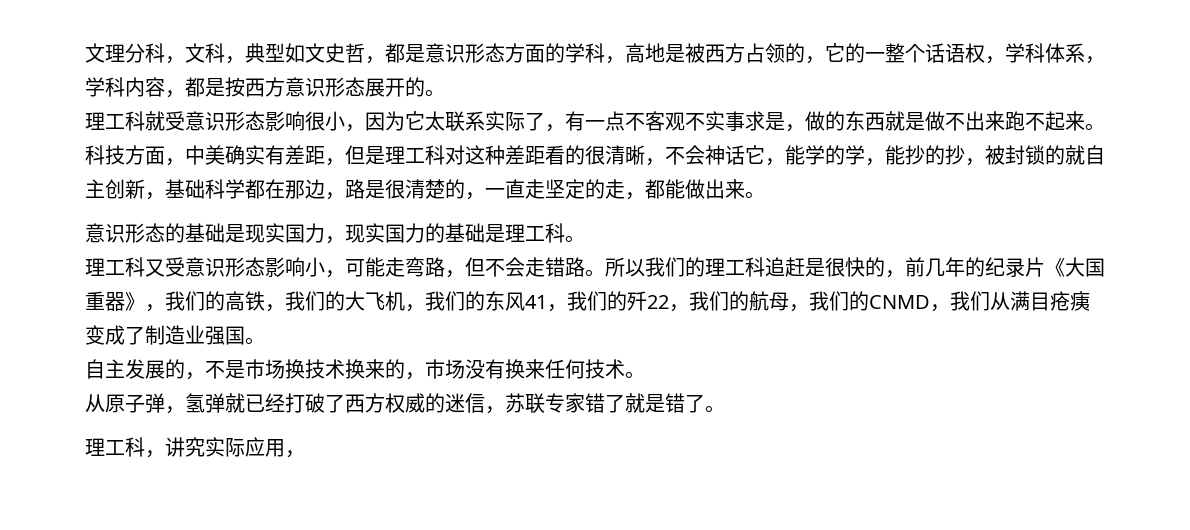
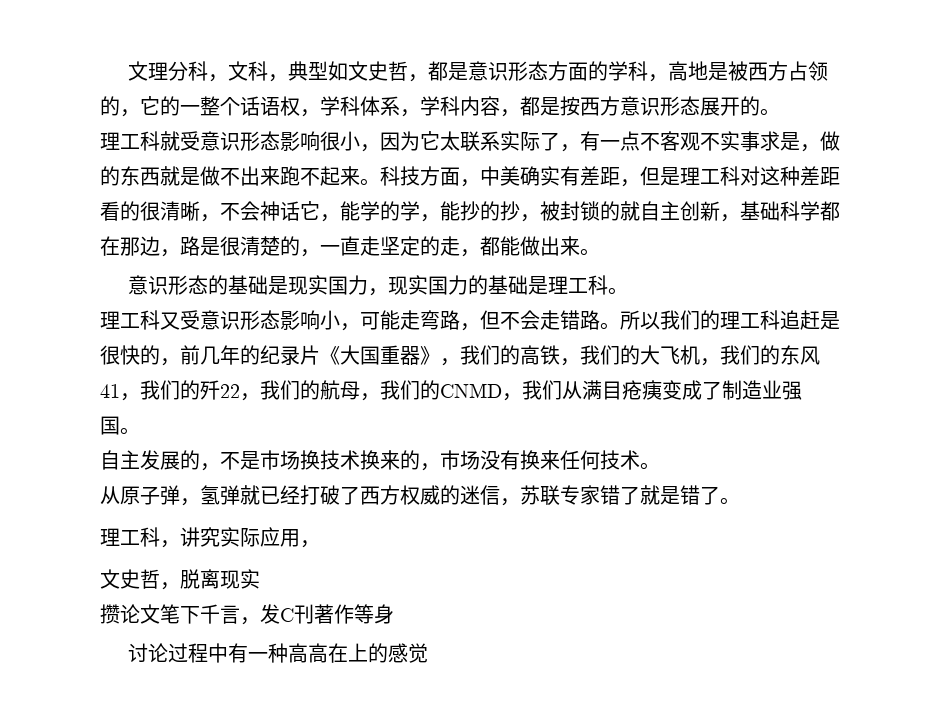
+ 文史哲，脱离现实
+ 攒论文笔下千言，发C刊著作等身
+ 讨论过程中有一种高高在上的感觉

